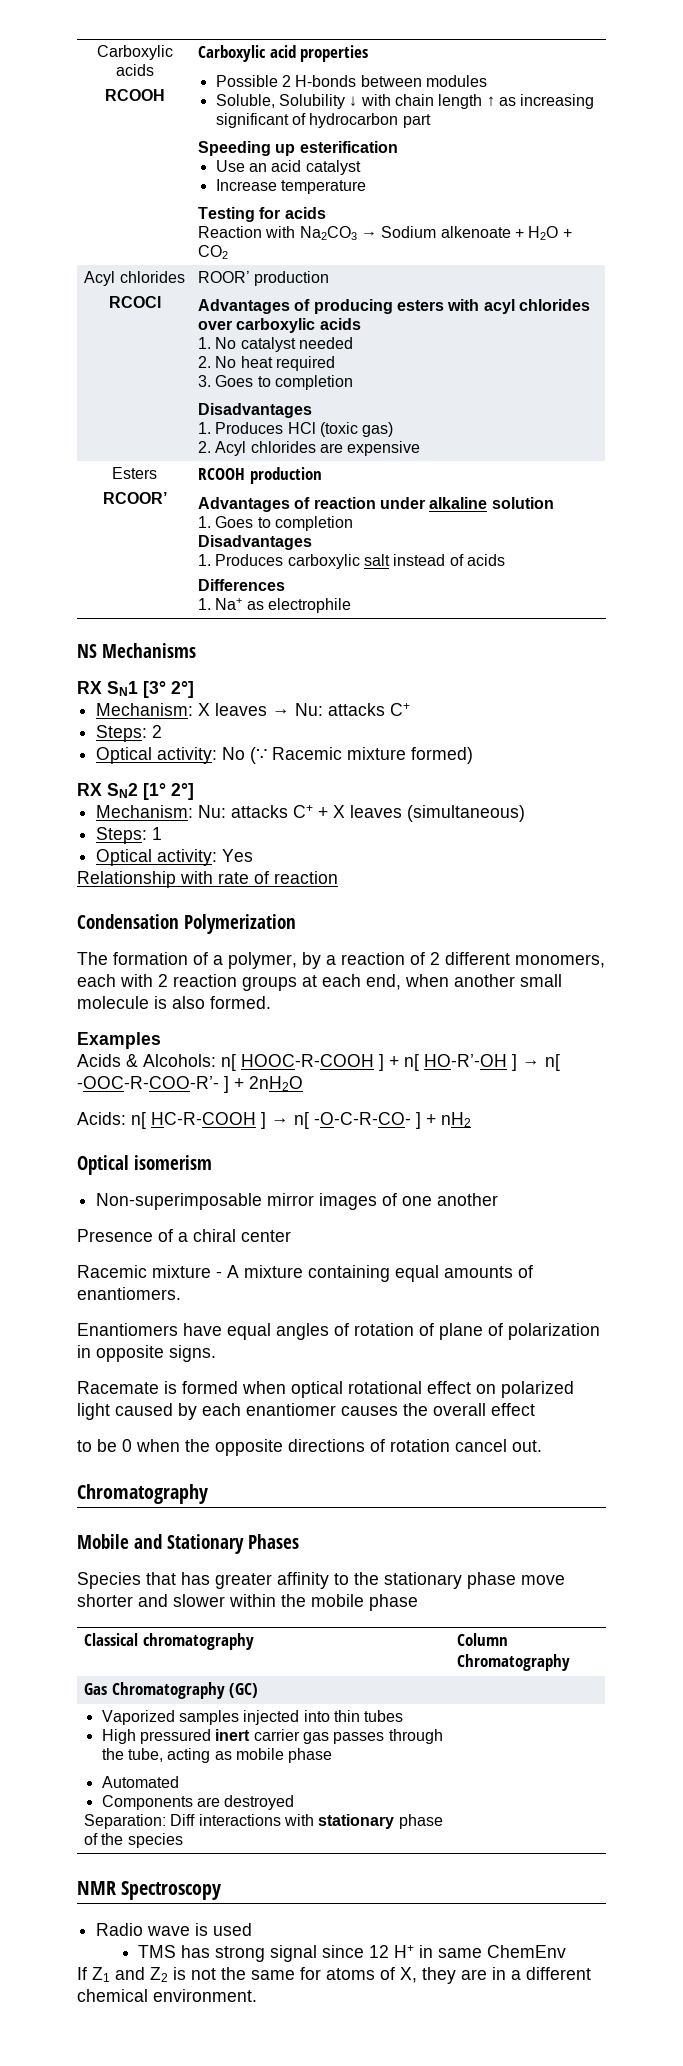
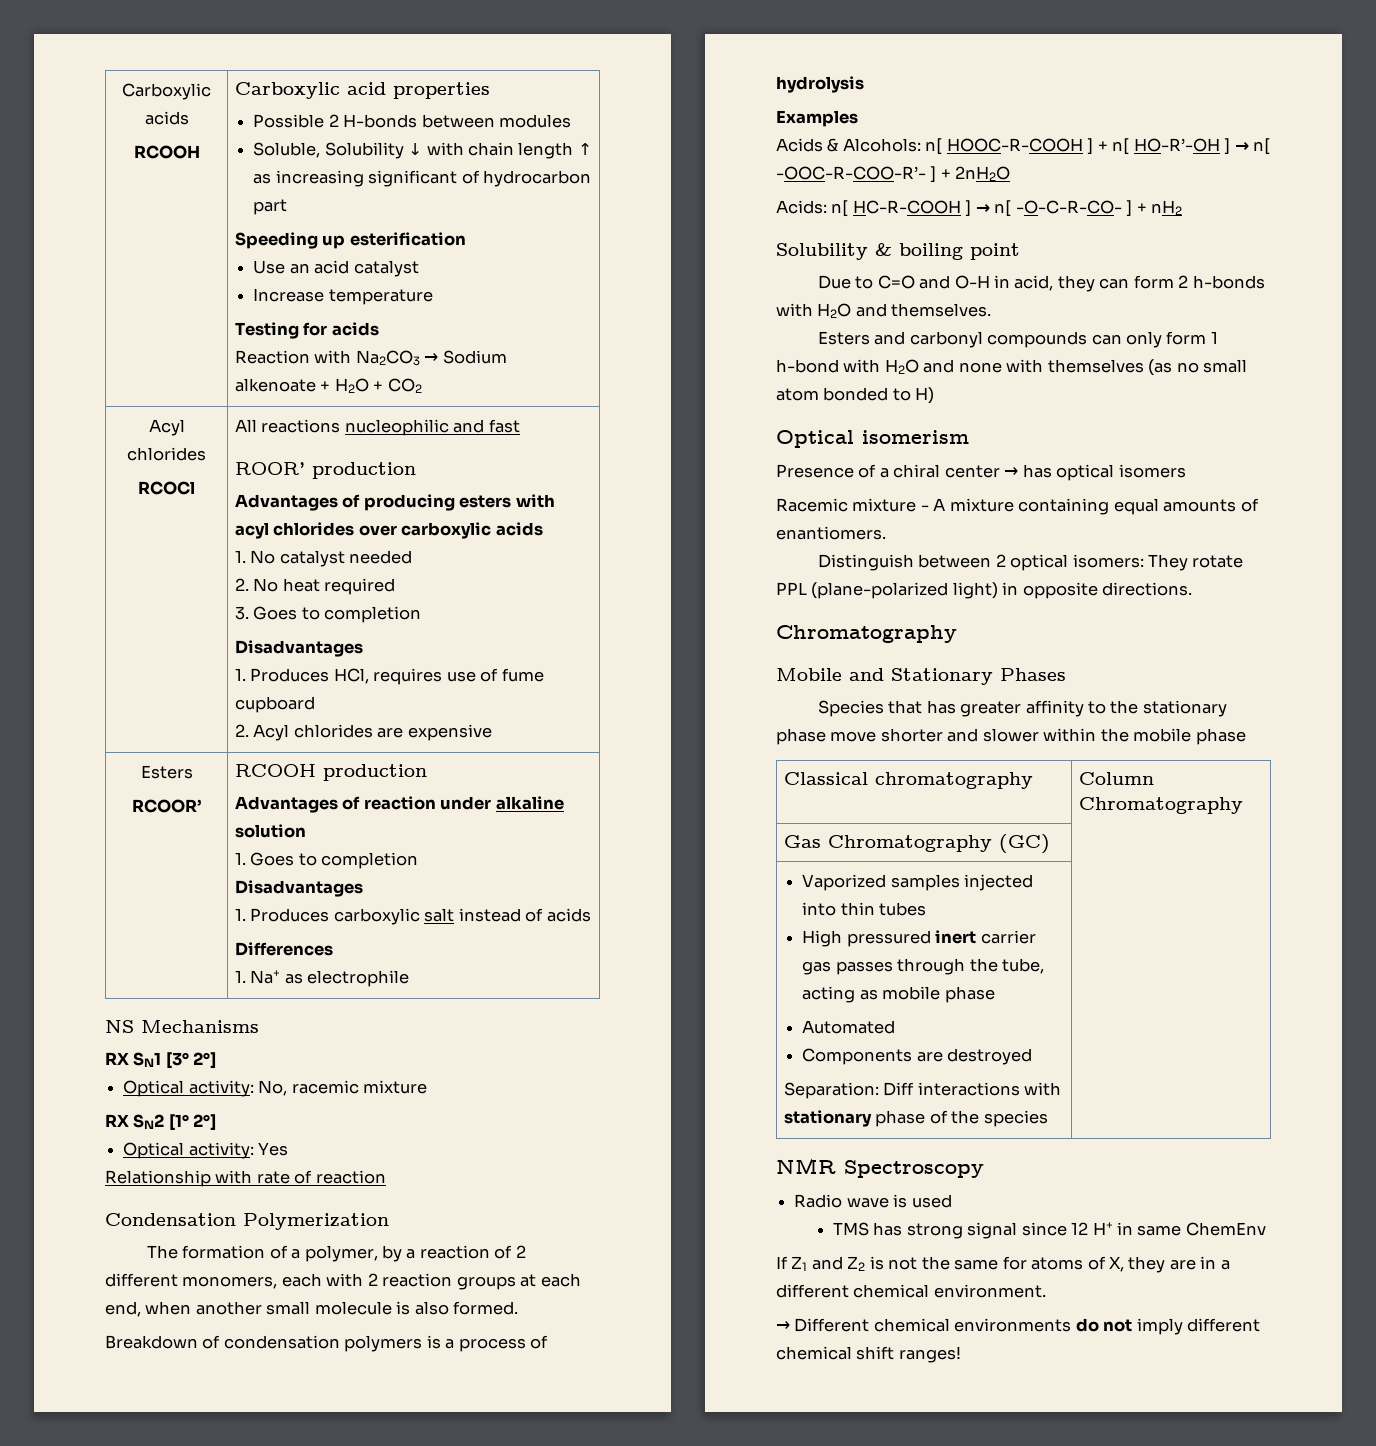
+ All reactions nucleophilic and fast
- 1. Produces HCl (toxic gas)
+ 1. Produces HCl, requires use of fume cupboard
- Mechanism: X leaves → Nu: attacks C+
- Steps: 2
- Optical activity: No (∵ Racemic mixture formed)
+ Optical activity: No, racemic mixture
- Mechanism: Nu: attacks C+ + X leaves (simultaneous)
- Steps: 1
+ Breakdown of condensation polymers is a process of hydrolysis
+ Solubility & boiling point
+ Due to C=O and O-H in acid, they can form 2 h-bonds with H2O and themselves.
+ Esters and carbonyl compounds can only form 1 h-bond with H2O and none with themselves (as no small atom bonded to H)
  Optical isomerism
- Non-superimposable mirror images of one another
- Presence of a chiral center
+ Presence of a chiral center → has optical isomers
- Enantiomers have equal angles of rotation of plane of polarization in opposite signs.
- Racemate is formed when optical rotational effect on polarized light caused by each enantiomer causes the overall effect
- to be 0 when the opposite directions of rotation cancel out.
+ Distinguish between 2 optical isomers: They rotate PPL (plane-polarized light) in opposite directions.
+ → Different chemical environments do not imply different chemical shift ranges!

